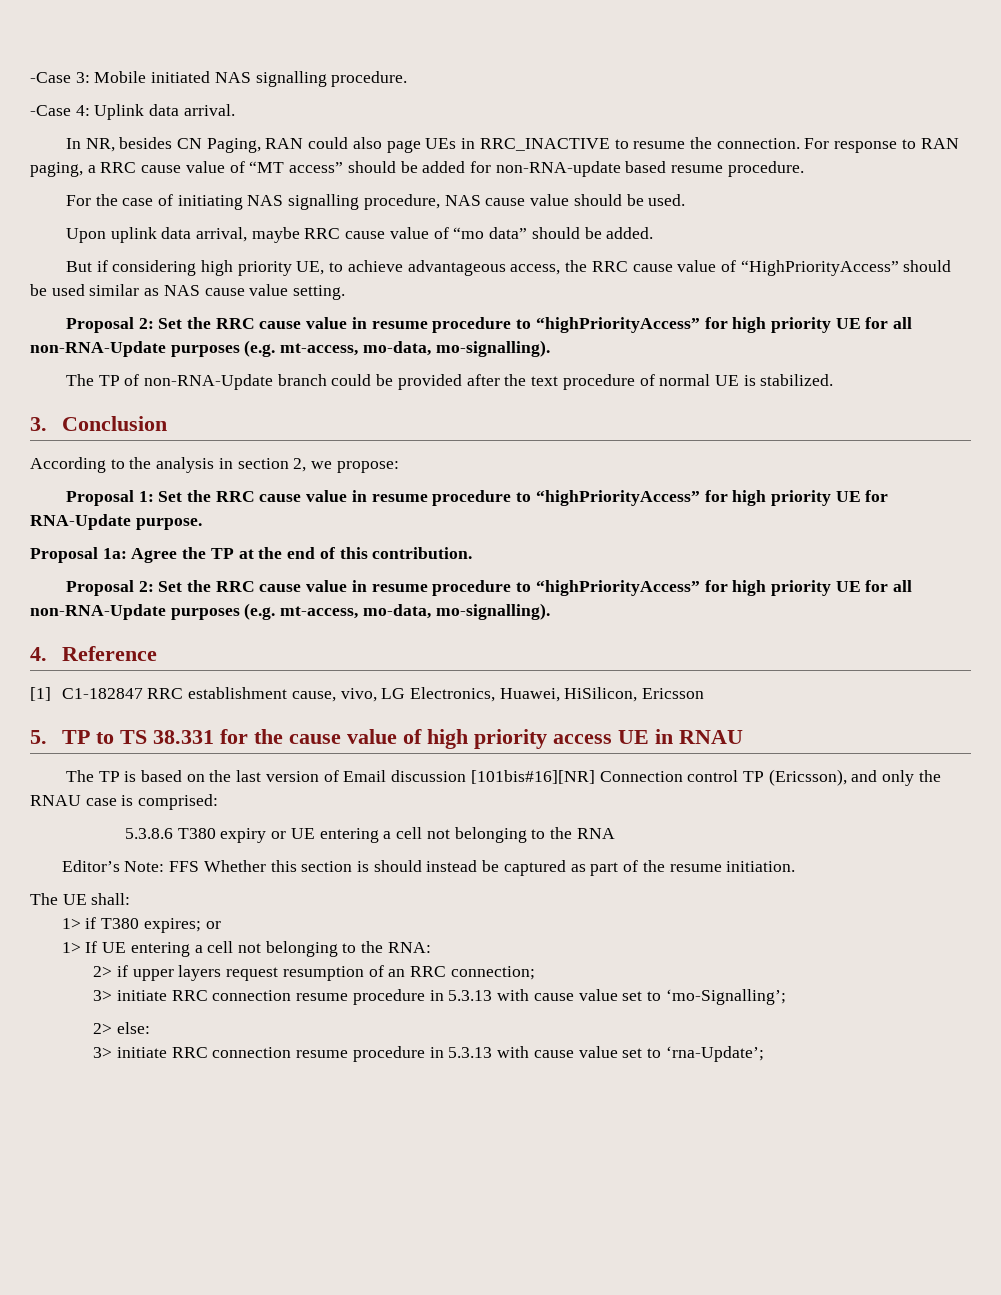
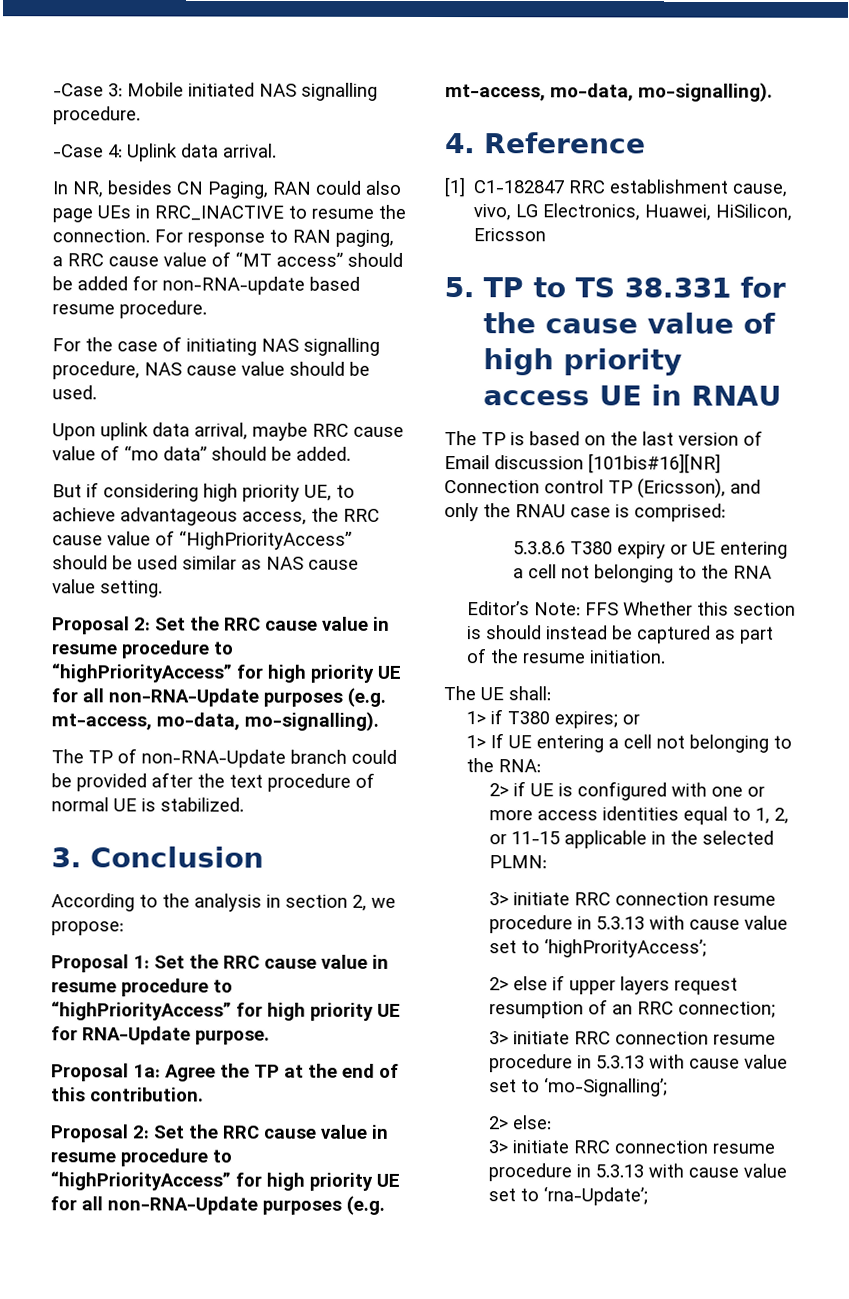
- 2> if upper layers request resumption of an RRC connection;
+ 2> if UE is configured with one or more access identities equal to 1, 2, or 11-15 applicable in the selected PLMN:
+ 3> initiate RRC connection resume procedure in 5.3.13 with cause value set to ‘highProrityAccess’;
+ 2> else if upper layers request resumption of an RRC connection;

